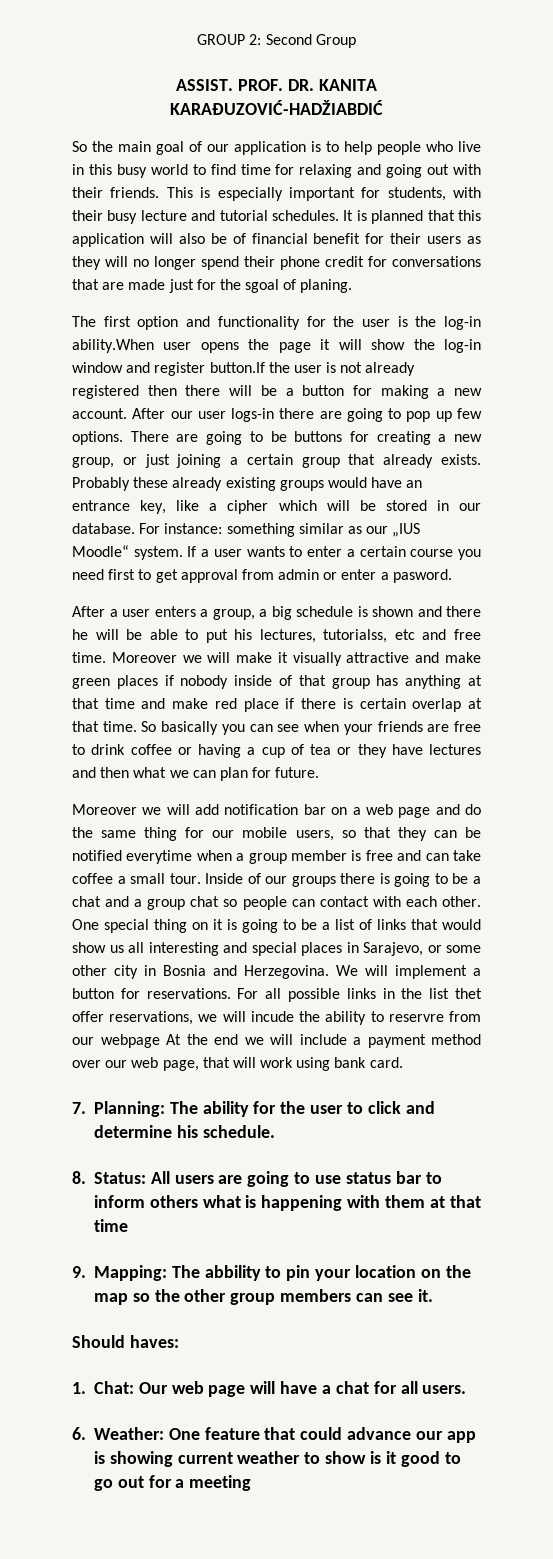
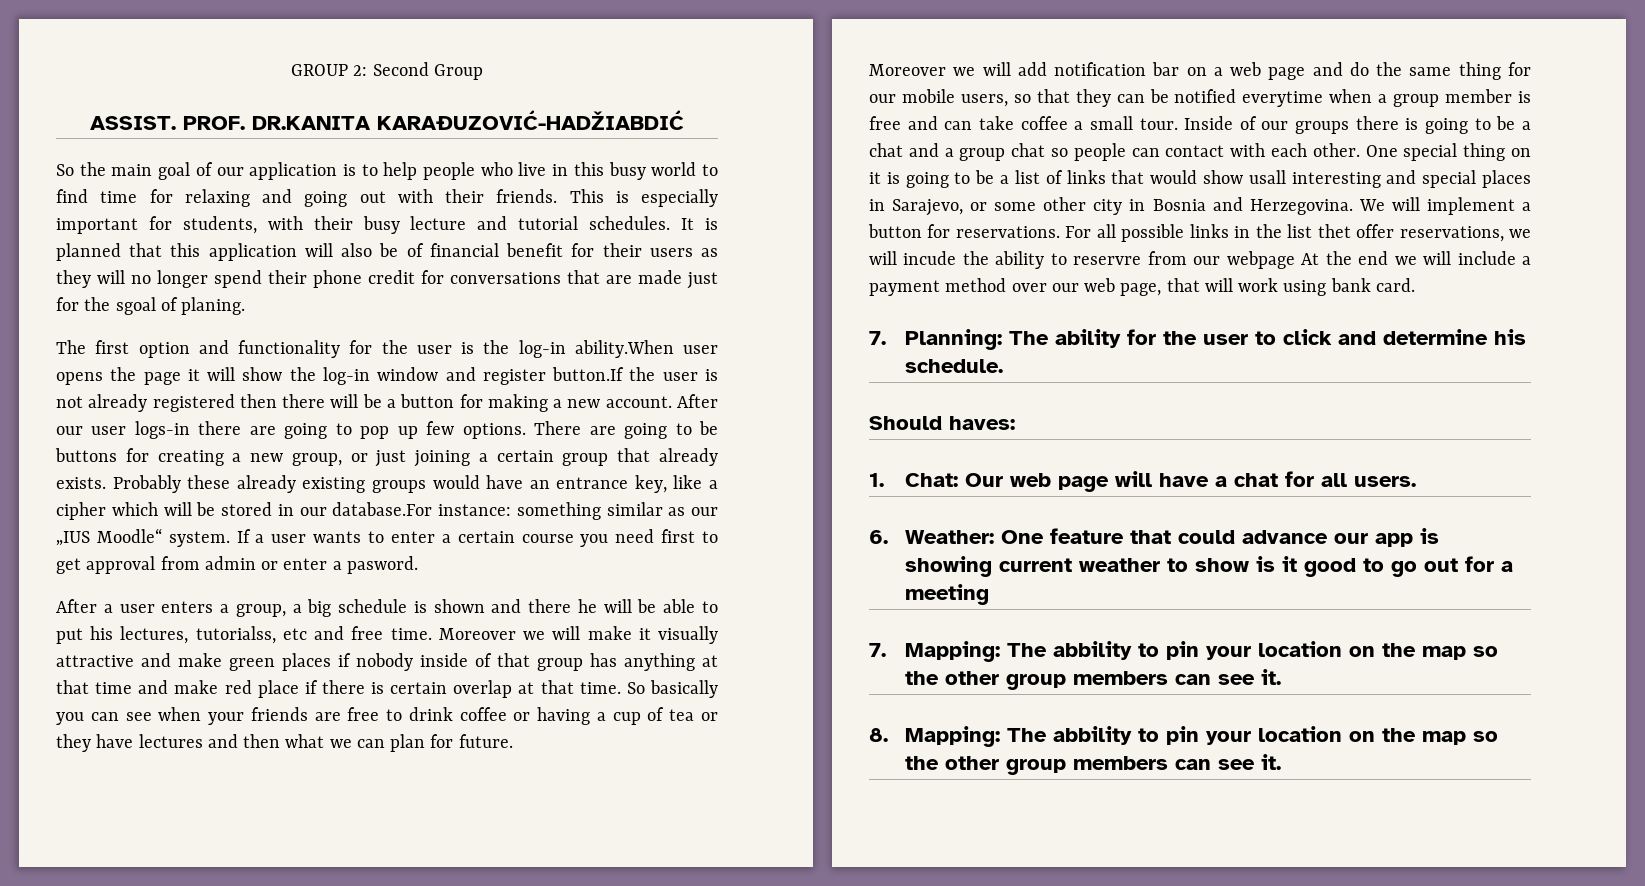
- PROF. DR. KANITA KARAĐUZOVIĆ-HADŽIABDIĆ
+ PROF. DR.KANITA KARAĐUZOVIĆ-HADŽIABDIĆ
- Probably these already existing groups would have an entrance key, like a cipher which will be stored in our database. For instance: something similar as our „IUS Moodle“ system.
+ Probably these already existing groups would have an entrance key, like a cipher which will be stored in our database.For instance: something similar as our „IUS Moodle“ system.
- One special thing on it is going to be a list of links that would show us all interesting and special places in Sarajevo, or some other city in Bosnia and Herzegovina.
+ One special thing on it is going to be a list of links that would show usall interesting and special places in Sarajevo, or some other city in Bosnia and Herzegovina.
- 8. Status: All users are going to use status bar to inform others what is happening with them at that time
- 9. Mapping: The abbility to pin your location on the map so the other group members can see it.
+ 7. Mapping: The abbility to pin your location on the map so the other group members can see it.
+ 8. Mapping: The abbility to pin your location on the map so the other group members can see it.

